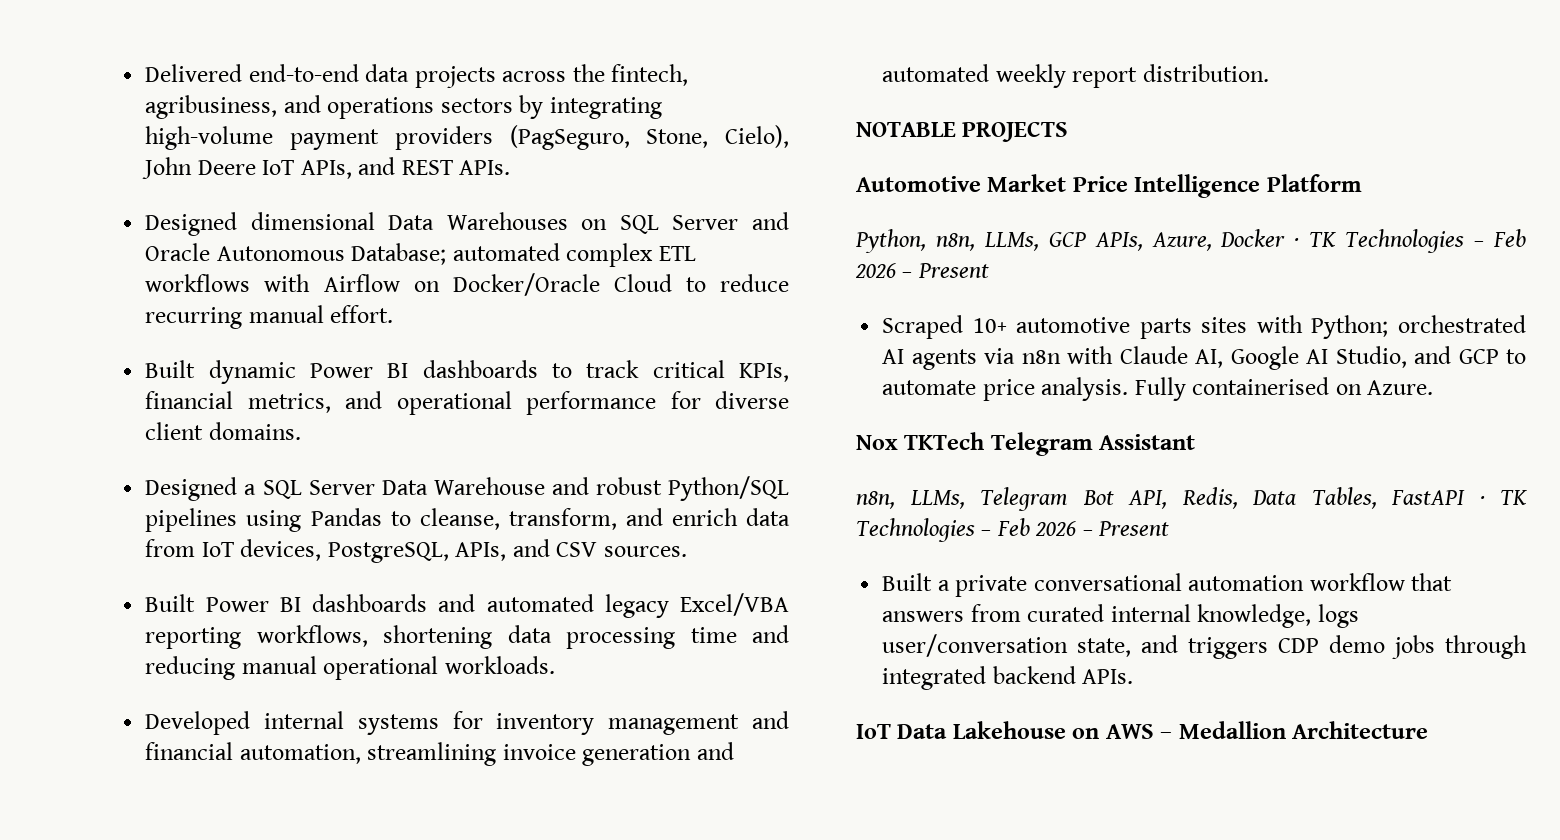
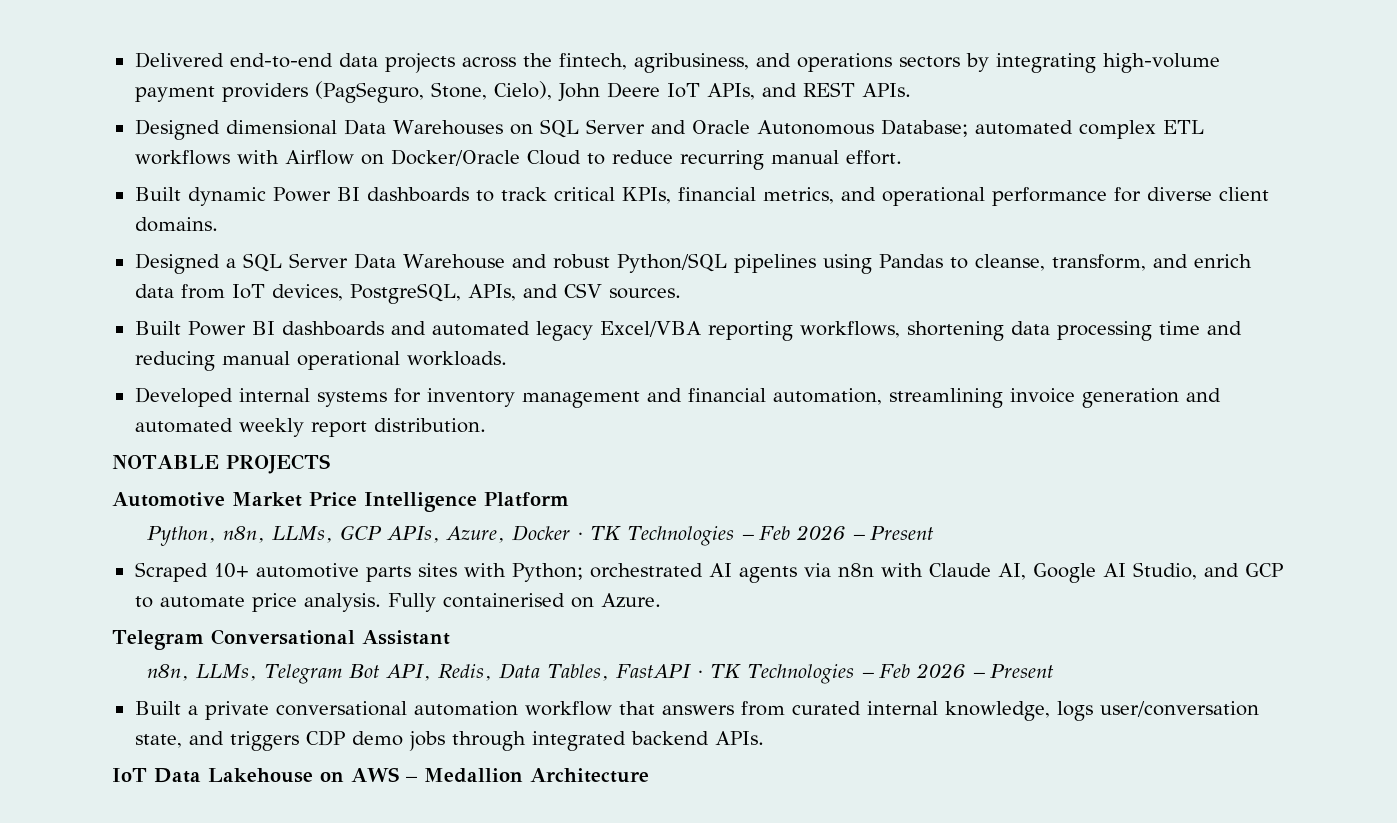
- Nox TKTech Telegram Assistant
+ Telegram Conversational Assistant

